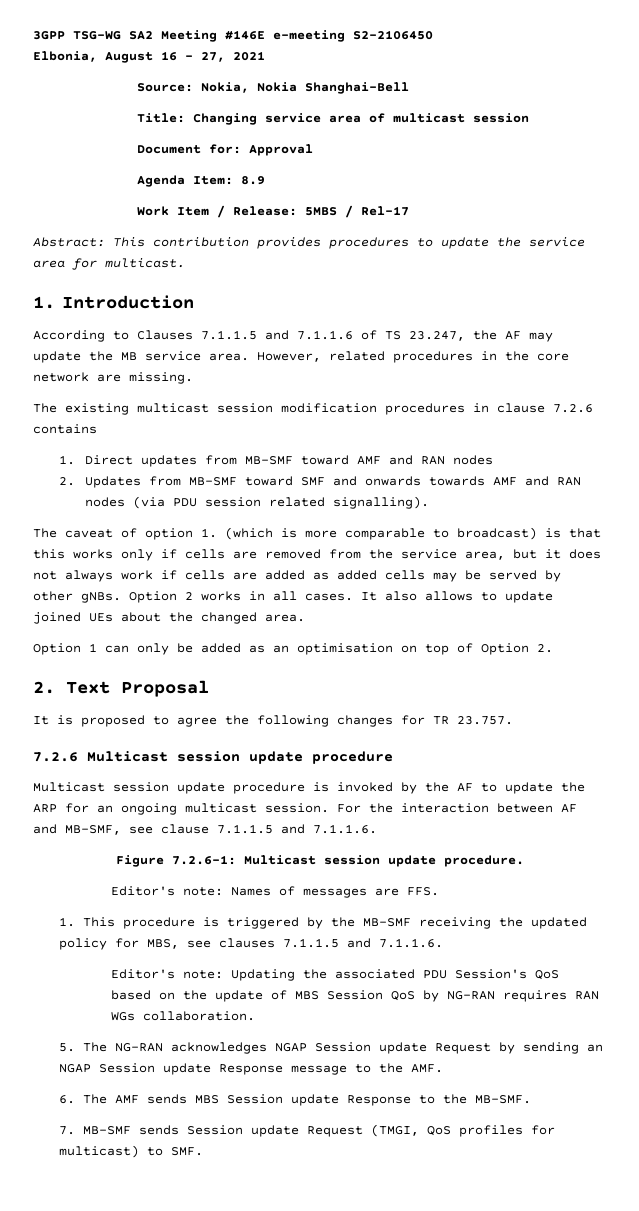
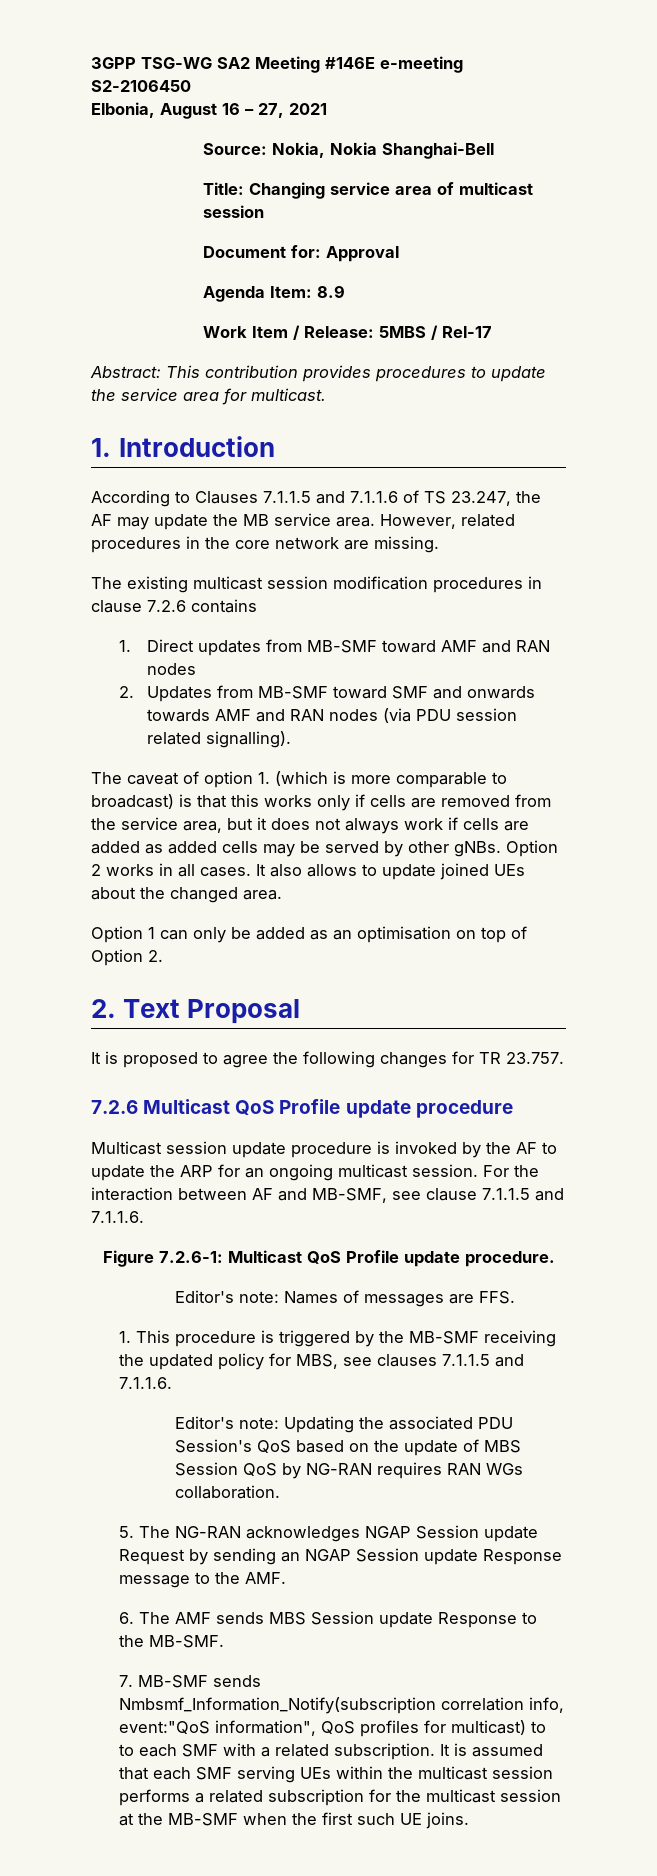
- 7.2.6 Multicast session update procedure
+ 7.2.6 Multicast QoS Profile update procedure
- Figure 7.2.6-1: Multicast session update procedure.
+ Figure 7.2.6-1: Multicast QoS Profile update procedure.
- 7. MB-SMF sends Session update Request (TMGI, QoS profiles for multicast) to SMF.
+ 7. MB-SMF sends Nmbsmf_Information_Notify(subscription correlation info, event:"QoS information", QoS profiles for multicast) to to each SMF with a related subscription. It is assumed that each SMF serving UEs within the multicast session performs a related subscription for the multicast session at the MB-SMF when the first such UE joins.

